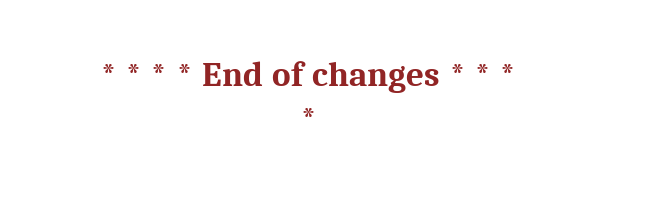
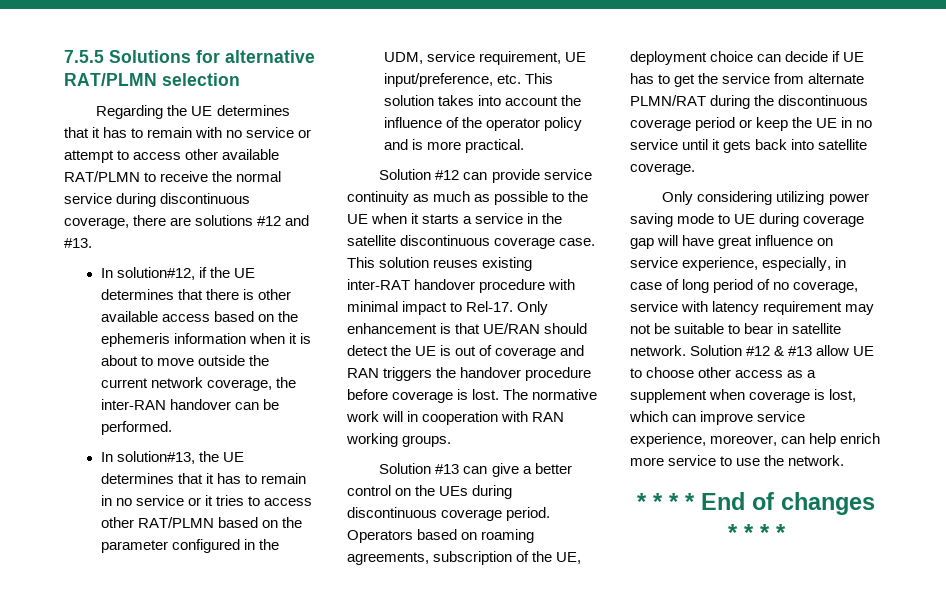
+ 7.5.5 Solutions for alternative RAT/PLMN selection
+ Regarding the UE determines that it has to remain with no service or attempt to access other available RAT/PLMN to receive the normal service during discontinuous coverage, there are solutions #12 and #13.
+ In solution#12, if the UE determines that there is other available access based on the ephemeris information when it is about to move outside the current network coverage, the inter-RAN handover can be performed.
+ In solution#13, the UE determines that it has to remain in no service or it tries to access other RAT/PLMN based on the parameter configured in the UDM, service requirement, UE input/preference, etc. This solution takes into account the influence of the operator policy and is more practical.
+ Solution #12 can provide service continuity as much as possible to the UE when it starts a service in the satellite discontinuous coverage case. This solution reuses existing inter-RAT handover procedure with minimal impact to Rel-17. Only enhancement is that UE/RAN should detect the UE is out of coverage and RAN triggers the handover procedure before coverage is lost. The normative work will in cooperation with RAN working groups.
+ Solution #13 can give a better control on the UEs during discontinuous coverage period. Operators based on roaming agreements, subscription of the UE, deployment choice can decide if UE has to get the service from alternate PLMN/RAT during the discontinuous coverage period or keep the UE in no service until it gets back into satellite coverage.
+ Only considering utilizing power saving mode to UE during coverage gap will have great influence on service experience, especially, in case of long period of no coverage, service with latency requirement may not be suitable to bear in satellite network. Solution #12 & #13 allow UE to choose other access as a supplement when coverage is lost, which can improve service experience, moreover, can help enrich more service to use the network.

